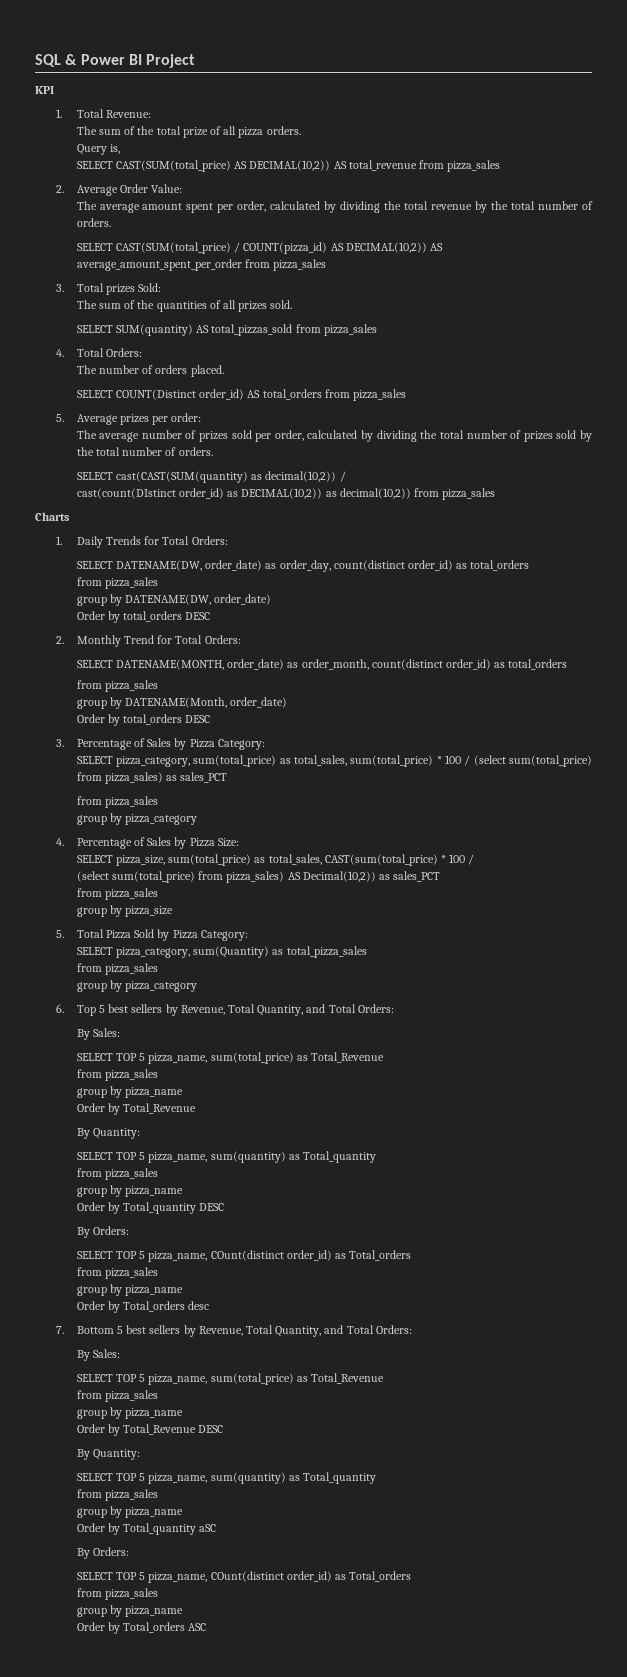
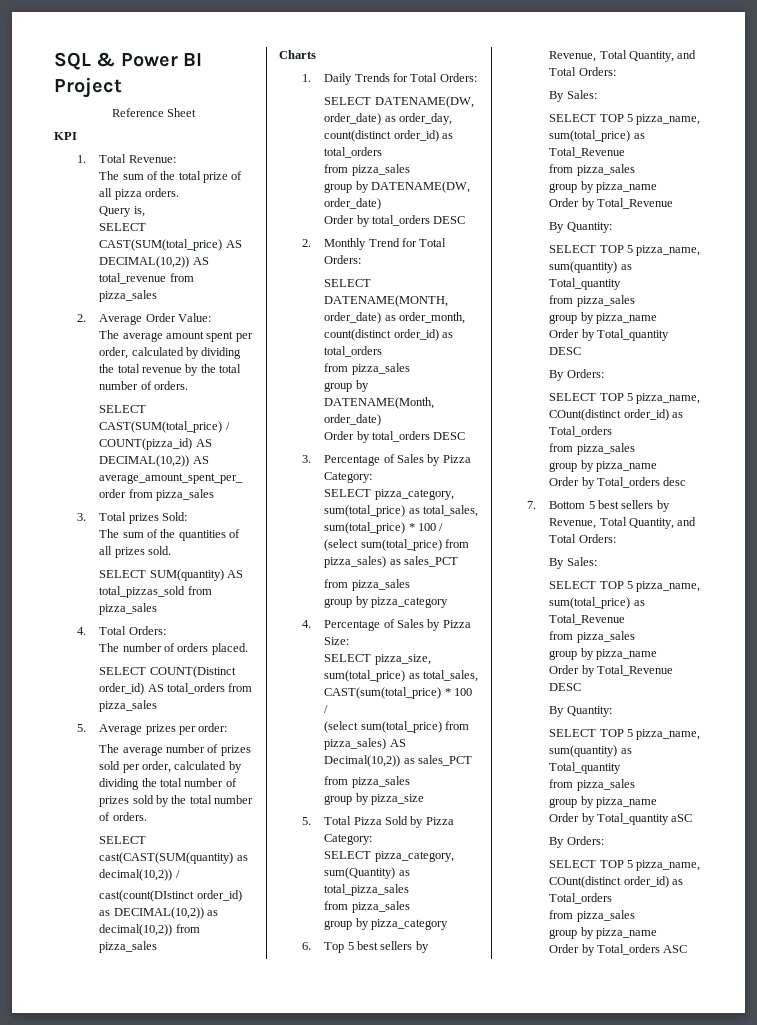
+ Reference Sheet

